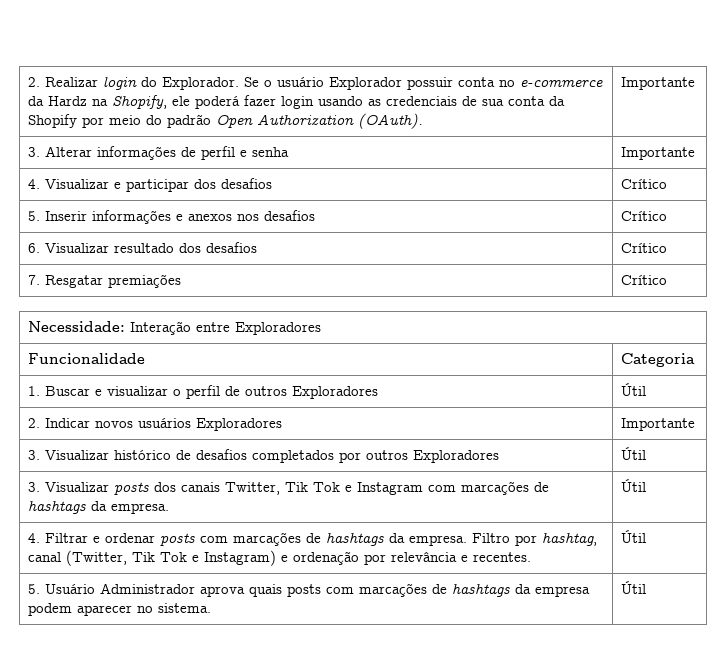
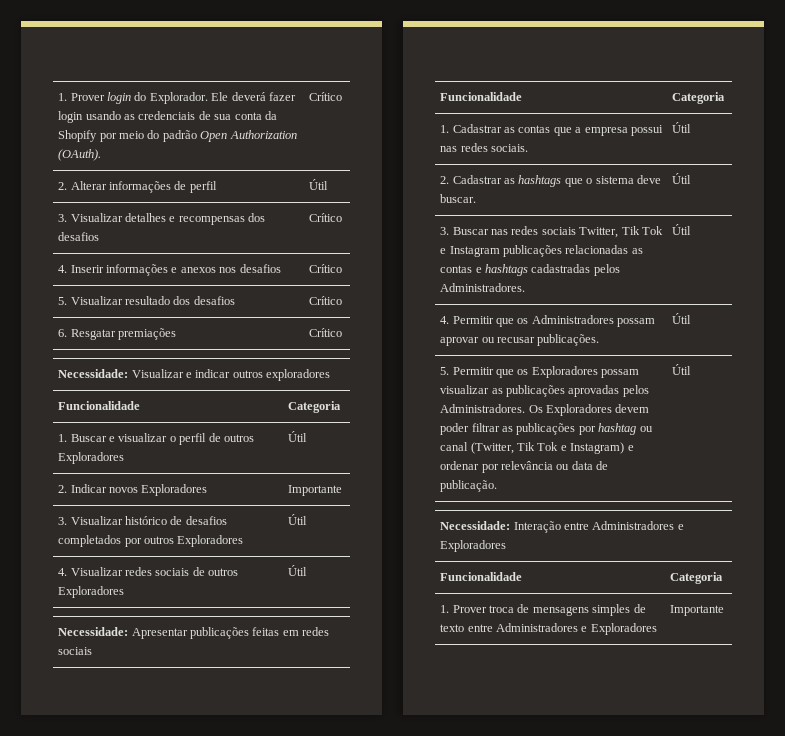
- 2. Realizar login do Explorador. Se o usuário Explorador possuir conta no e-commerce da Hardz na Shopify, ele poderá fazer login usando as credenciais de sua conta da Shopify por meio do padrão Open Authorization (OAuth). | Importante
- 3. Alterar informações de perfil e senha | Importante
- 4. Visualizar e participar dos desafios | Crítico
- 5. Inserir informações e anexos nos desafios | Crítico
+ 1. Prover login do Explorador. Ele deverá fazer login usando as credenciais de sua conta da Shopify por meio do padrão Open Authorization (OAuth). | Crítico
+ 2. Alterar informações de perfil | Útil
+ 3. Visualizar detalhes e recompensas dos desafios | Crítico
+ 4. Inserir informações e anexos nos desafios | Crítico
- 6. Visualizar resultado dos desafios | Crítico
+ 5. Visualizar resultado dos desafios | Crítico
- 7. Resgatar premiações | Crítico
+ 6. Resgatar premiações | Crítico
- Necessidade: Interação entre Exploradores
+ Necessidade: Visualizar e indicar outros exploradores
- 2. Indicar novos usuários Exploradores | Importante
+ 2. Indicar novos Exploradores | Importante
- 3. Visualizar posts dos canais Twitter, Tik Tok e Instagram com marcações de hashtags da empresa. | Útil
- 4. Filtrar e ordenar posts com marcações de hashtags da empresa. Filtro por hashtag, canal (Twitter, Tik Tok e Instagram) e ordenação por relevância e recentes. | Útil
- 5. Usuário Administrador aprova quais posts com marcações de hashtags da empresa podem aparecer no sistema. | Útil
+ 4. Visualizar redes sociais de outros Exploradores | Útil
+ Necessidade: Apresentar publicações feitas em redes sociais
+ Funcionalidade | Categoria
+ 1. Cadastrar as contas que a empresa possui nas redes sociais. | Útil
+ 2. Cadastrar as hashtags que o sistema deve buscar. | Útil
+ 3. Buscar nas redes sociais Twitter, Tik Tok e Instagram publicações relacionadas as contas e hashtags cadastradas pelos Administradores. | Útil
+ 4. Permitir que os Administradores possam aprovar ou recusar publicações. | Útil
+ 5. Permitir que os Exploradores possam visualizar as publicações aprovadas pelos Administradores. Os Exploradores devem poder filtrar as publicações por hashtag ou canal (Twitter, Tik Tok e Instagram) e ordenar por relevância ou data de publicação. | Útil
+ Necessidade: Interação entre Administradores e Exploradores
+ Funcionalidade | Categoria
+ 1. Prover troca de mensagens simples de texto entre Administradores e Exploradores | Importante

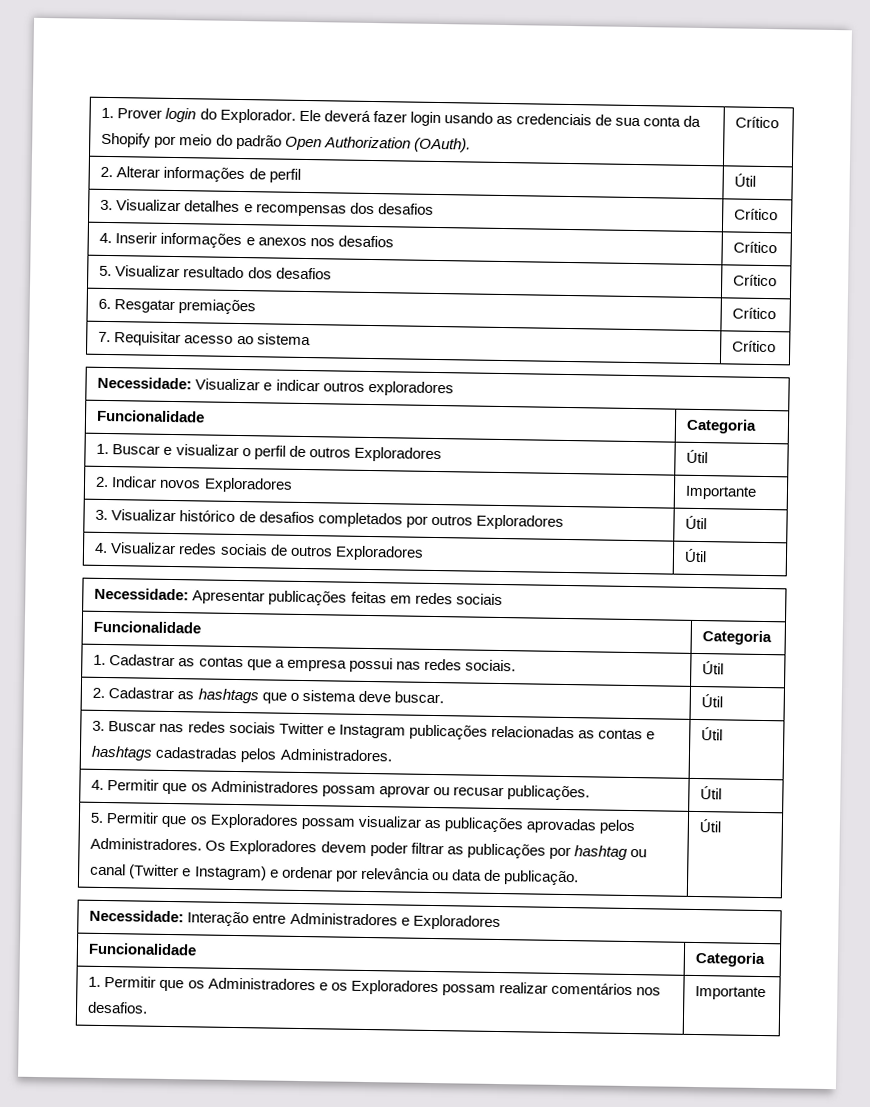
+ 7. Requisitar acesso ao sistema | Crítico
- 3. Buscar nas redes sociais Twitter, Tik Tok e Instagram publicações relacionadas as contas e hashtags cadastradas pelos Administradores. | Útil
+ 3. Buscar nas redes sociais Twitter e Instagram publicações relacionadas as contas e hashtags cadastradas pelos Administradores. | Útil
- 5. Permitir que os Exploradores possam visualizar as publicações aprovadas pelos Administradores. Os Exploradores devem poder filtrar as publicações por hashtag ou canal (Twitter, Tik Tok e Instagram) e ordenar por relevância ou data de publicação. | Útil
+ 5. Permitir que os Exploradores possam visualizar as publicações aprovadas pelos Administradores. Os Exploradores devem poder filtrar as publicações por hashtag ou canal (Twitter e Instagram) e ordenar por relevância ou data de publicação. | Útil
- 1. Prover troca de mensagens simples de texto entre Administradores e Exploradores | Importante
+ 1. Permitir que os Administradores e os Exploradores possam realizar comentários nos desafios. | Importante

